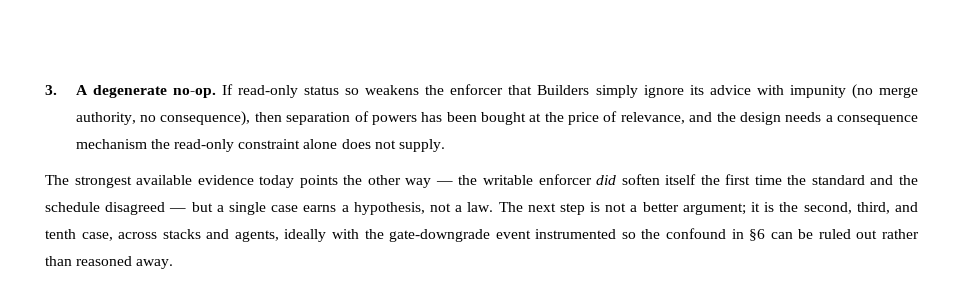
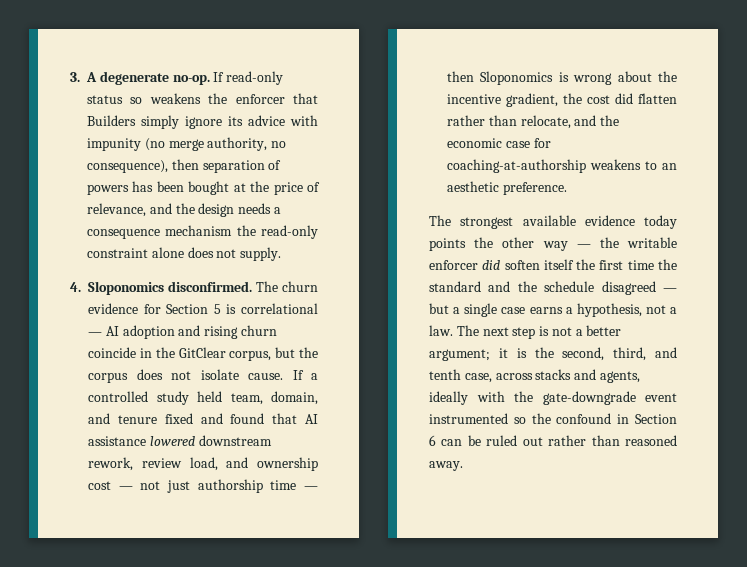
+ 4. Sloponomics disconfirmed. The churn evidence for Section 5 is correlational — AI adoption and rising churn coincide in the GitClear corpus, but the corpus does not isolate cause. If a controlled study held team, domain, and tenure fixed and found that AI assistance lowered downstream rework, review load, and ownership cost — not just authorship time — then Sloponomics is wrong about the incentive gradient, the cost did flatten rather than relocate, and the economic case for coaching-at-authorship weakens to an aesthetic preference.
- The next step is not a better argument; it is the second, third, and tenth case, across stacks and agents, ideally with the gate-downgrade event instrumented so the confound in §6 can be ruled out rather than reasoned away.
+ The next step is not a better argument; it is the second, third, and tenth case, across stacks and agents, ideally with the gate-downgrade event instrumented so the confound in Section 6 can be ruled out rather than reasoned away.

